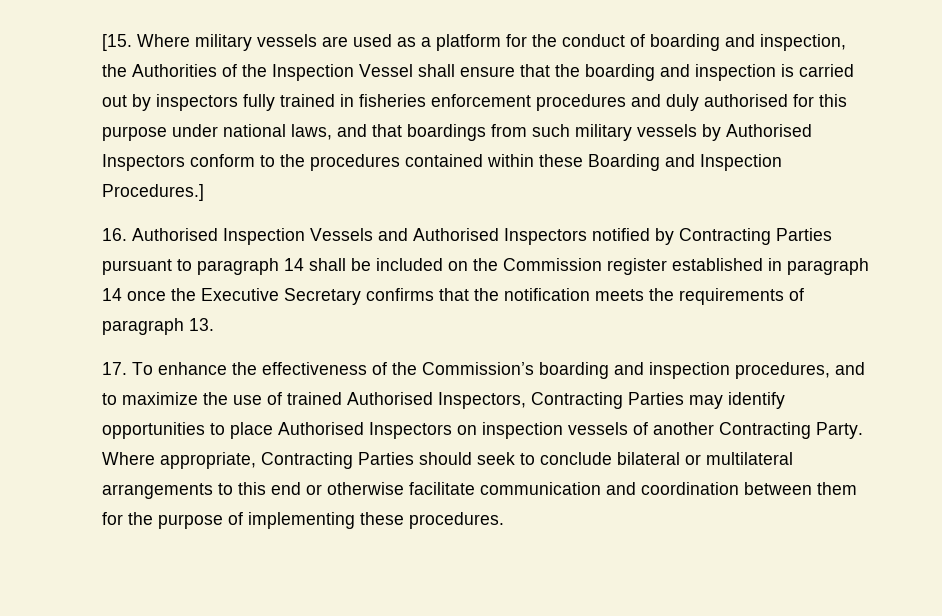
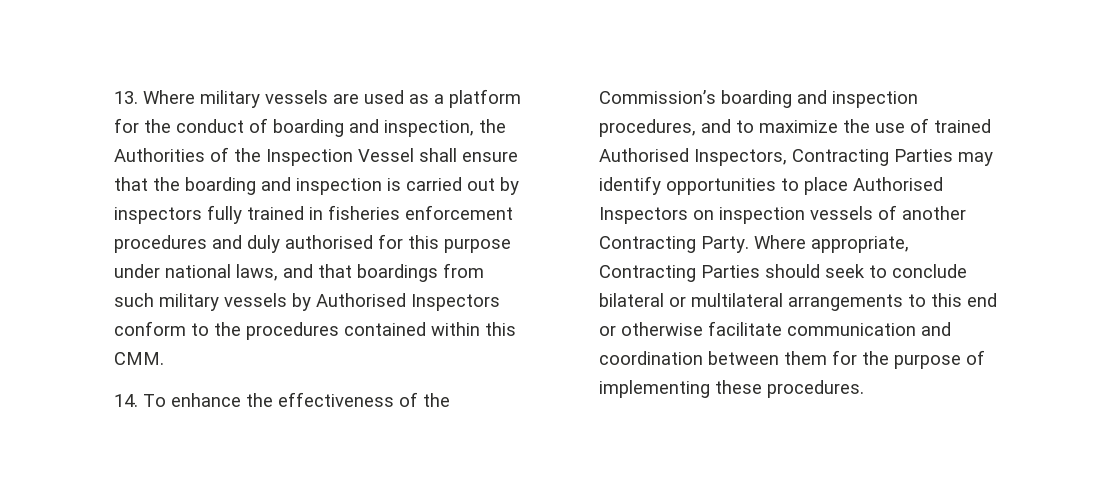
- [15. Where military vessels are used as a platform for the conduct of boarding and inspection, the Authorities of the Inspection Vessel shall ensure that the boarding and inspection is carried out by inspectors fully trained in fisheries enforcement procedures and duly authorised for this purpose under national laws, and that boardings from such military vessels by Authorised Inspectors conform to the procedures contained within these Boarding and Inspection Procedures.]
- 16. Authorised Inspection Vessels and Authorised Inspectors notified by Contracting Parties pursuant to paragraph 14 shall be included on the Commission register established in paragraph 14 once the Executive Secretary confirms that the notification meets the requirements of paragraph 13.
- 17. To enhance the effectiveness of the Commission’s boarding and inspection procedures, and to maximize the use of trained Authorised Inspectors, Contracting Parties may identify opportunities to place Authorised Inspectors on inspection vessels of another Contracting Party.
+ 13. Where military vessels are used as a platform for the conduct of boarding and inspection, the Authorities of the Inspection Vessel shall ensure that the boarding and inspection is carried out by inspectors fully trained in fisheries enforcement procedures and duly authorised for this purpose under national laws, and that boardings from such military vessels by Authorised Inspectors conform to the procedures contained within this CMM.
+ 14. To enhance the effectiveness of the Commission’s boarding and inspection procedures, and to maximize the use of trained Authorised Inspectors, Contracting Parties may identify opportunities to place Authorised Inspectors on inspection vessels of another Contracting Party.

